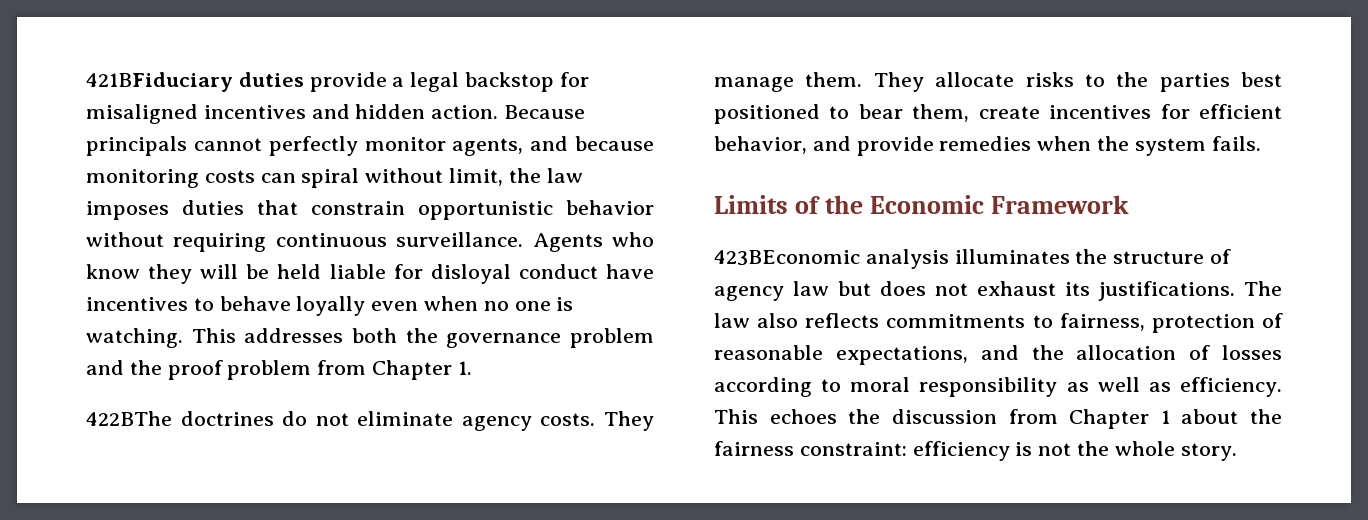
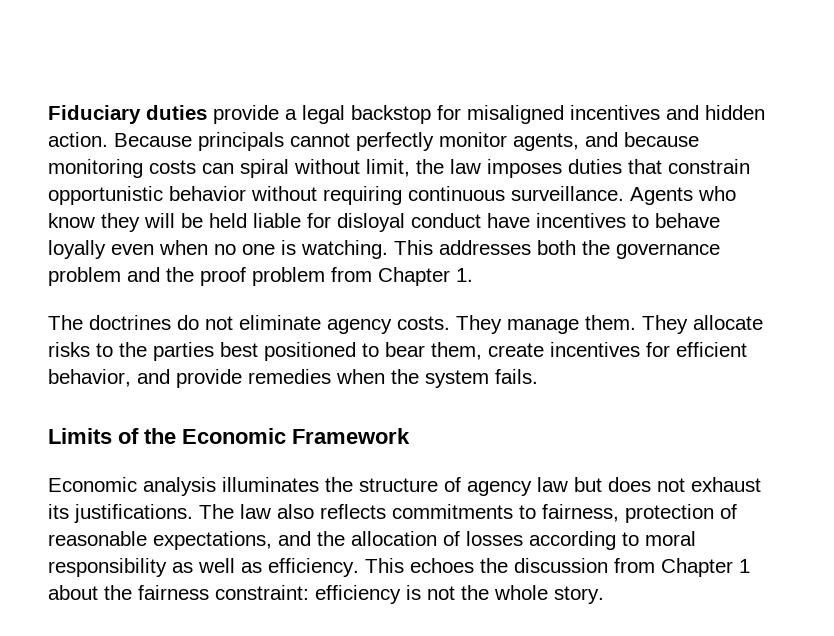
- 421BFiduciary duties provide a legal backstop for misaligned incentives and hidden action.
+ Fiduciary duties provide a legal backstop for misaligned incentives and hidden action.
- 422BThe doctrines do not eliminate agency costs.
+ The doctrines do not eliminate agency costs.
- 423BEconomic analysis illuminates the structure of agency law but does not exhaust its justifications.
+ Economic analysis illuminates the structure of agency law but does not exhaust its justifications.

